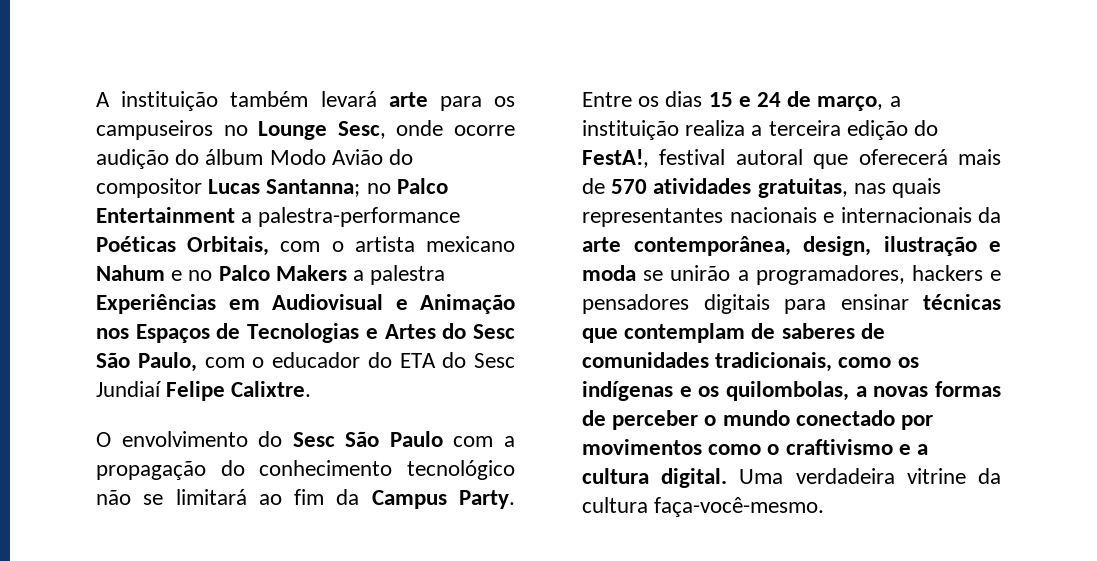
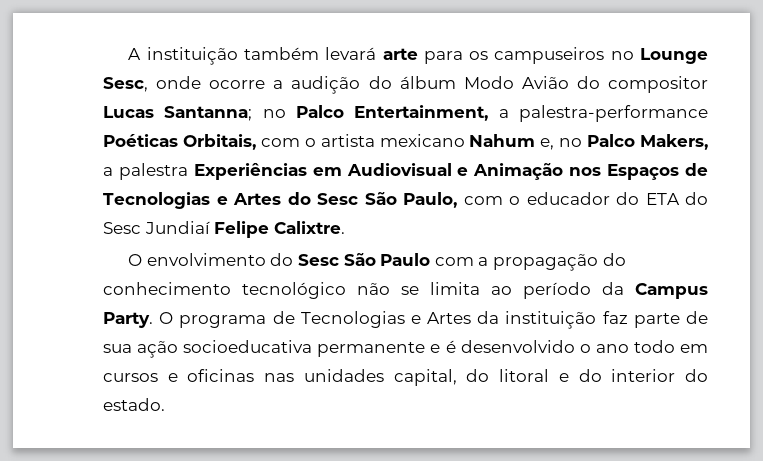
- A instituição também levará arte para os campuseiros no Lounge Sesc, onde ocorre audição do álbum Modo Avião do compositor Lucas Santanna; no Palco Entertainment a palestra-performance Poéticas Orbitais, com o artista mexicano Nahum e no Palco Makers a palestra Experiências em Audiovisual e Animação nos Espaços de Tecnologias e Artes do Sesc São Paulo, com o educador do ETA do Sesc Jundiaí Felipe Calixtre.
+ A instituição também levará arte para os campuseiros no Lounge Sesc, onde ocorre a audição do álbum Modo Avião do compositor Lucas Santanna; no Palco Entertainment, a palestra-performance Poéticas Orbitais, com o artista mexicano Nahum e, no Palco Makers, a palestra Experiências em Audiovisual e Animação nos Espaços de Tecnologias e Artes do Sesc São Paulo, com o educador do ETA do Sesc Jundiaí Felipe Calixtre.
- O envolvimento do Sesc São Paulo com a propagação do conhecimento tecnológico não se limitará ao fim da Campus Party. Entre os dias 15 e 24 de março, a instituição realiza a terceira edição do FestA!, festival autoral que oferecerá mais de 570 atividades gratuitas, nas quais representantes nacionais e internacionais da arte contemporânea, design, ilustração e moda se unirão a programadores, hackers e pensadores digitais para ensinar técnicas que contemplam de saberes de comunidades tradicionais, como os indígenas e os quilombolas, a novas formas de perceber o mundo conectado por movimentos como o craftivismo e a cultura digital. Uma verdadeira vitrine da cultura faça-você-mesmo.
+ O envolvimento do Sesc São Paulo com a propagação do conhecimento tecnológico não se limita ao período da Campus Party. O programa de Tecnologias e Artes da instituição faz parte de sua ação socioeducativa permanente e é desenvolvido o ano todo em cursos e oficinas nas unidades capital, do litoral e do interior do estado.

